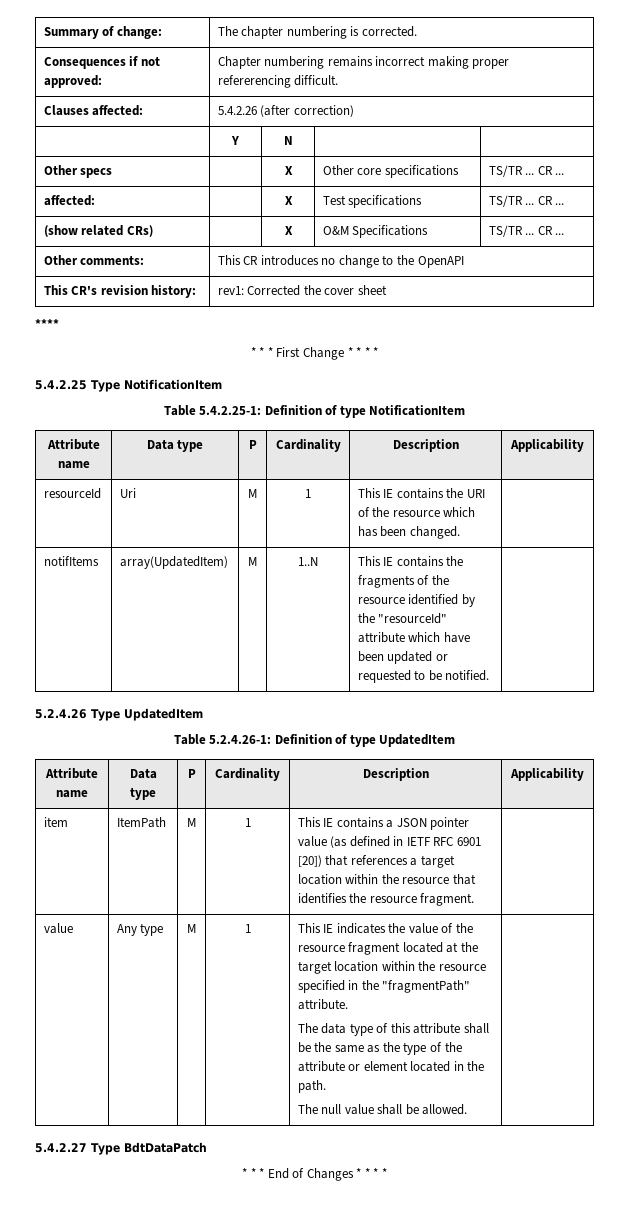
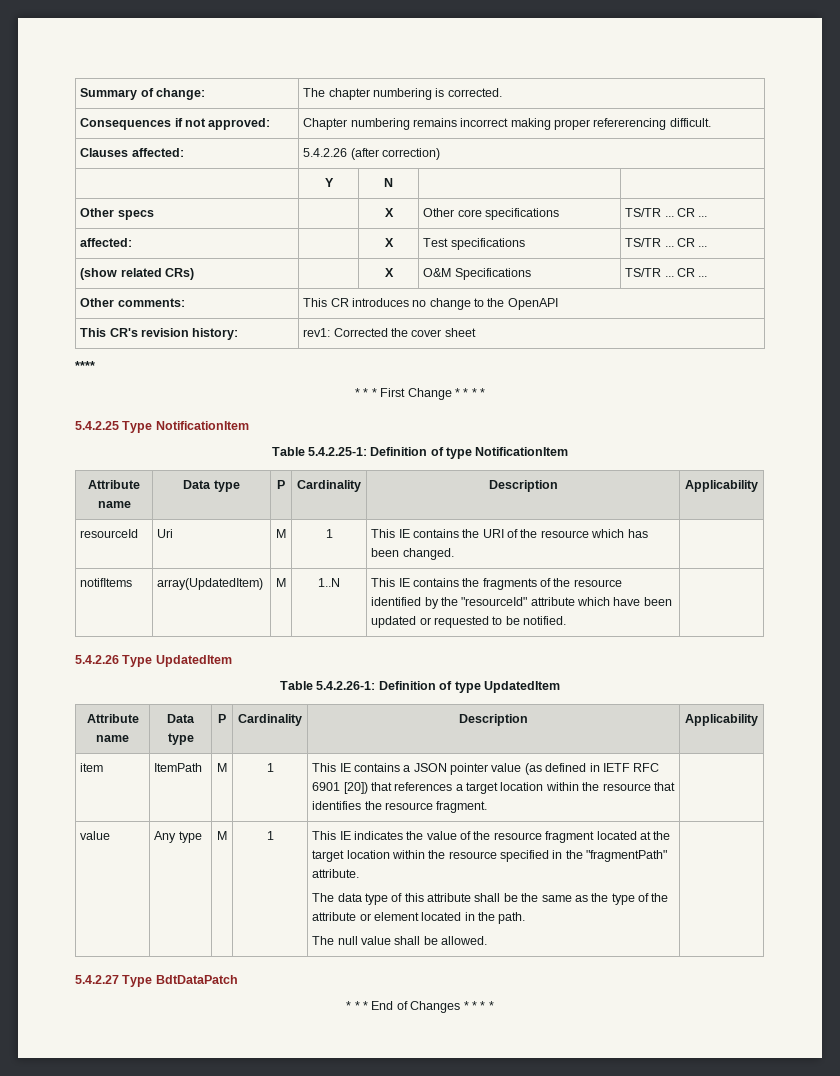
- 5.2.4.26 Type UpdatedItem
+ 5.4.2.26 Type UpdatedItem
- Table 5.2.4.26-1: Definition of type UpdatedItem
+ Table 5.4.2.26-1: Definition of type UpdatedItem

